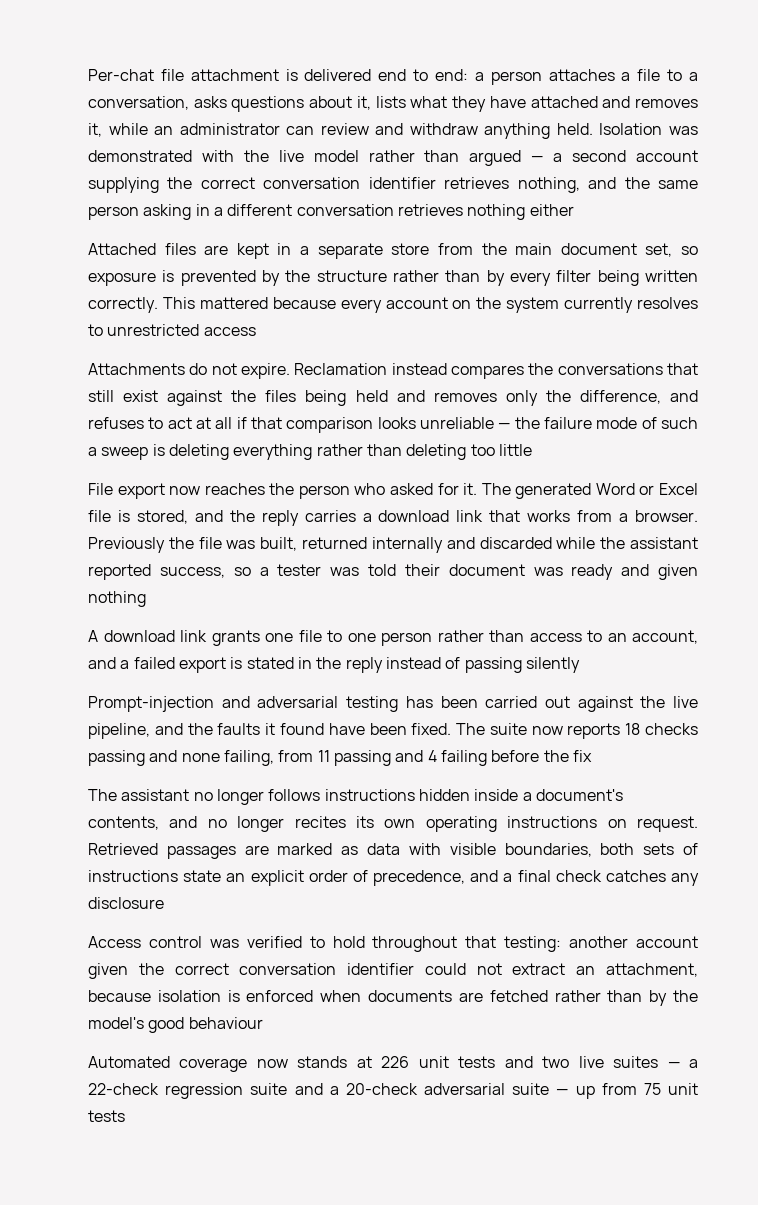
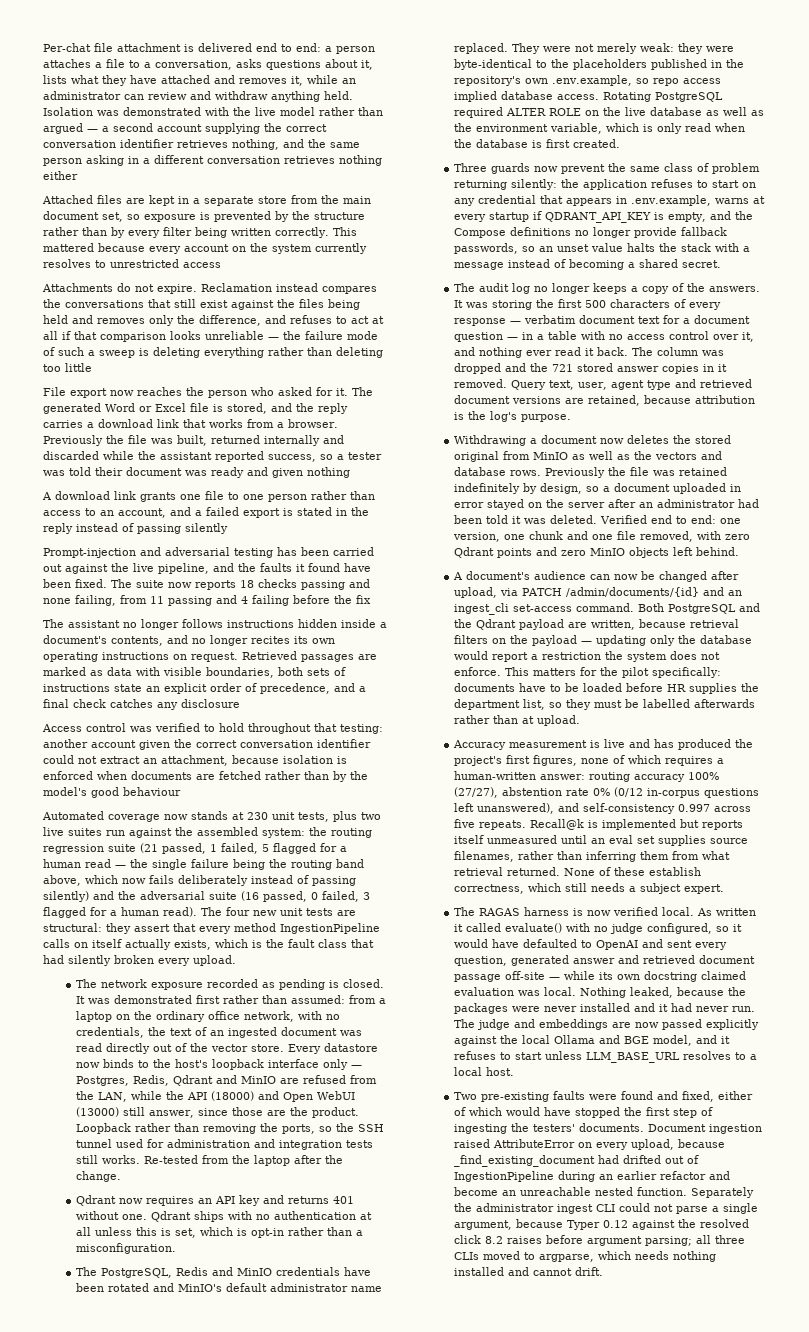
- Automated coverage now stands at 226 unit tests and two live suites — a 22-check regression suite and a 20-check adversarial suite — up from 75 unit tests
+ Automated coverage now stands at 230 unit tests, plus two live suites run against the assembled system: the routing regression suite (21 passed, 1 failed, 5 flagged for a human read — the single failure being the routing band above, which now fails deliberately instead of passing silently) and the adversarial suite (16 passed, 0 failed, 3 flagged for a human read). The four new unit tests are structural: they assert that every method IngestionPipeline calls on itself actually exists, which is the fault class that had silently broken every upload.
+ The network exposure recorded as pending is closed. It was demonstrated first rather than assumed: from a laptop on the ordinary office network, with no credentials, the text of an ingested document was read directly out of the vector store. Every datastore now binds to the host's loopback interface only — Postgres, Redis, Qdrant and MinIO are refused from the LAN, while the API (18000) and Open WebUI (13000) still answer, since those are the product. Loopback rather than removing the ports, so the SSH tunnel used for administration and integration tests still works. Re-tested from the laptop after the change.
+ Qdrant now requires an API key and returns 401 without one. Qdrant ships with no authentication at all unless this is set, which is opt-in rather than a misconfiguration.
+ The PostgreSQL, Redis and MinIO credentials have been rotated and MinIO's default administrator name replaced. They were not merely weak: they were byte-identical to the placeholders published in the repository's own .env.example, so repo access implied database access. Rotating PostgreSQL required ALTER ROLE on the live database as well as the environment variable, which is only read when the database is first created.
+ Three guards now prevent the same class of problem returning silently: the application refuses to start on any credential that appears in .env.example, warns at every startup if QDRANT_API_KEY is empty, and the Compose definitions no longer provide fallback passwords, so an unset value halts the stack with a message instead of becoming a shared secret.
+ The audit log no longer keeps a copy of the answers. It was storing the first 500 characters of every response — verbatim document text for a document question — in a table with no access control over it, and nothing ever read it back. The column was dropped and the 721 stored answer copies in it removed. Query text, user, agent type and retrieved document versions are retained, because attribution is the log's purpose.
+ Withdrawing a document now deletes the stored original from MinIO as well as the vectors and database rows. Previously the file was retained indefinitely by design, so a document uploaded in error stayed on the server after an administrator had been told it was deleted. Verified end to end: one version, one chunk and one file removed, with zero Qdrant points and zero MinIO objects left behind.
+ A document's audience can now be changed after upload, via PATCH /admin/documents/{id} and an ingest_cli set-access command. Both PostgreSQL and the Qdrant payload are written, because retrieval filters on the payload — updating only the database would report a restriction the system does not enforce. This matters for the pilot specifically: documents have to be loaded before HR supplies the department list, so they must be labelled afterwards rather than at upload.
+ Accuracy measurement is live and has produced the project's first figures, none of which requires a human-written answer: routing accuracy 100% (27/27), abstention rate 0% (0/12 in-corpus questions left unanswered), and self-consistency 0.997 across five repeats. Recall@k is implemented but reports itself unmeasured until an eval set supplies source filenames, rather than inferring them from what retrieval returned. None of these establish correctness, which still needs a subject expert.
+ The RAGAS harness is now verified local. As written it called evaluate() with no judge configured, so it would have defaulted to OpenAI and sent every question, generated answer and retrieved document passage off-site — while its own docstring claimed evaluation was local. Nothing leaked, because the packages were never installed and it had never run. The judge and embeddings are now passed explicitly against the local Ollama and BGE model, and it refuses to start unless LLM_BASE_URL resolves to a local host.
+ Two pre-existing faults were found and fixed, either of which would have stopped the first step of ingesting the testers' documents. Document ingestion raised AttributeError on every upload, because _find_existing_document had drifted out of IngestionPipeline during an earlier refactor and become an unreachable nested function. Separately the administrator ingest CLI could not parse a single argument, because Typer 0.12 against the resolved click 8.2 raises before argument parsing; all three CLIs moved to argparse, which needs nothing installed and cannot drift.

